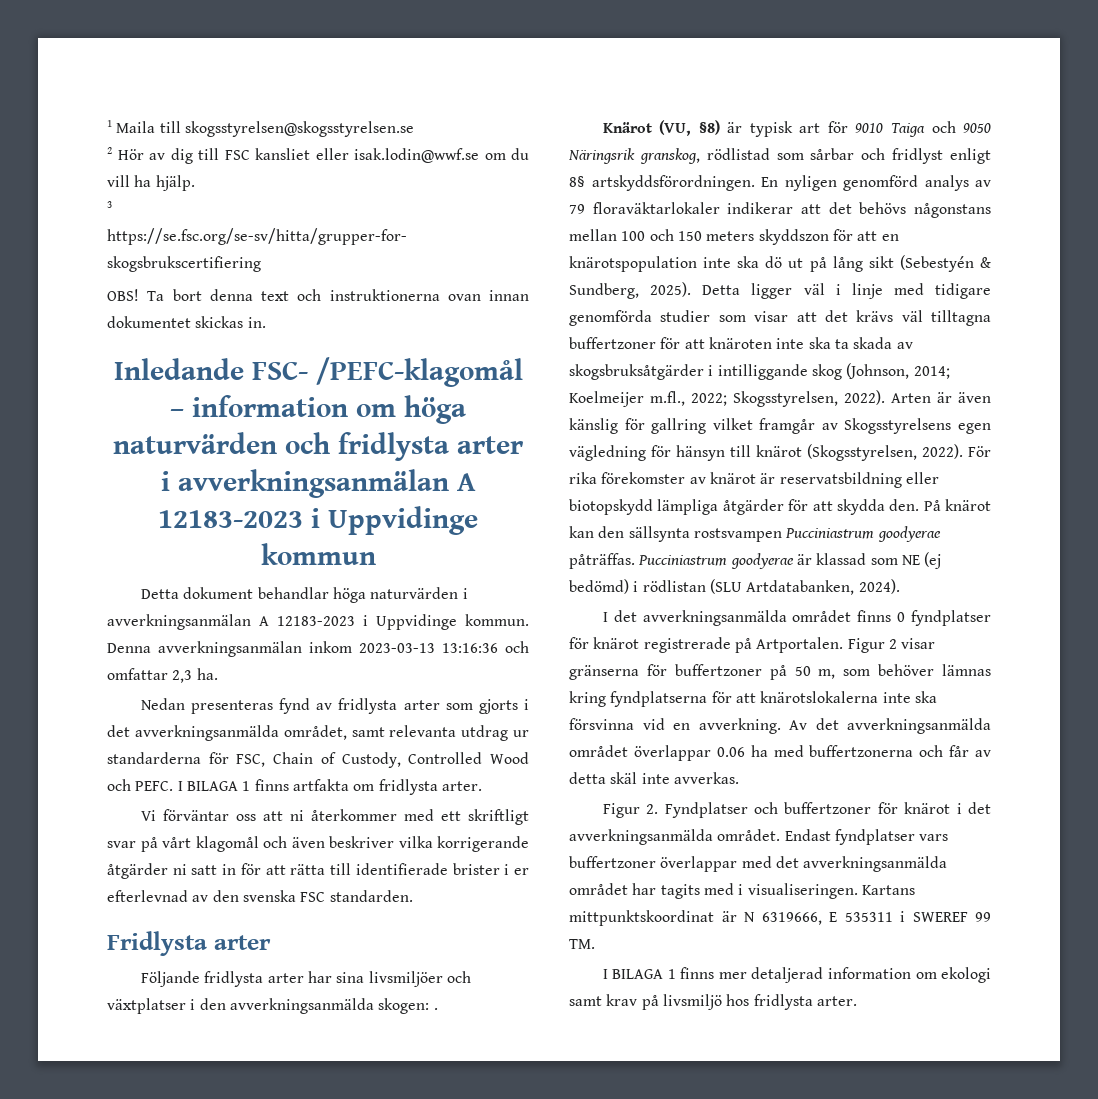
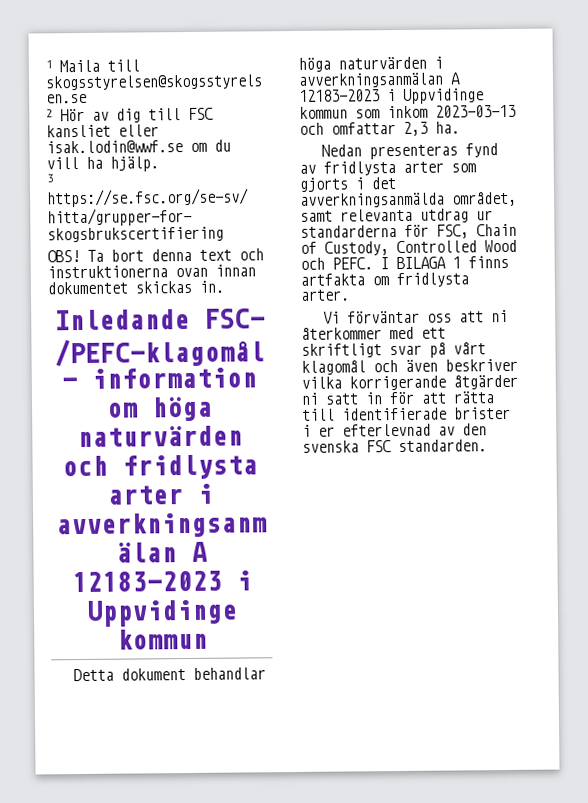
- Detta dokument behandlar höga naturvärden i avverkningsanmälan A 12183-2023 i Uppvidinge kommun. Denna avverkningsanmälan inkom 2023-03-13 13:16:36 och omfattar 2,3 ha.
+ Detta dokument behandlar höga naturvärden i avverkningsanmälan A 12183-2023 i Uppvidinge kommun som inkom 2023-03-13 och omfattar 2,3 ha.
- Fridlysta arter
- Följande fridlysta arter har sina livsmiljöer och växtplatser i den avverkningsanmälda skogen: .
- Knärot (VU, §8) är typisk art för 9010 Taiga och 9050 Näringsrik granskog, rödlistad som sårbar och fridlyst enligt 8§ artskyddsförordningen. En nyligen genomförd analys av 79 floraväktarlokaler indikerar att det behövs någonstans mellan 100 och 150 meters skyddszon för att en knärotspopulation inte ska dö ut på lång sikt (Sebestyén & Sundberg, 2025). Detta ligger väl i linje med tidigare genomförda studier som visar att det krävs väl tilltagna buffertzoner för att knäroten inte ska ta skada av skogsbruksåtgärder i intilliggande skog (Johnson, 2014; Koelmeijer m.fl., 2022; Skogsstyrelsen, 2022). Arten är även känslig för gallring vilket framgår av Skogsstyrelsens egen vägledning för hänsyn till knärot (Skogsstyrelsen, 2022). För rika förekomster av knärot är reservatsbildning eller biotopskydd lämpliga åtgärder för att skydda den. På knärot kan den sällsynta rostsvampen Pucciniastrum goodyerae påträffas. Pucciniastrum goodyerae är klassad som NE (ej bedömd) i rödlistan (SLU Artdatabanken, 2024).
- I det avverkningsanmälda området finns 0 fyndplatser för knärot registrerade på Artportalen. Figur 2 visar gränserna för buffertzoner på 50 m, som behöver lämnas kring fyndplatserna för att knärotslokalerna inte ska försvinna vid en avverkning. Av det avverkningsanmälda området överlappar 0.06 ha med buffertzonerna och får av detta skäl inte avverkas.
- Figur 2. Fyndplatser och buffertzoner för knärot i det avverkningsanmälda området. Endast fyndplatser vars buffertzoner överlappar med det avverkningsanmälda området har tagits med i visualiseringen. Kartans mittpunktskoordinat är N 6319666, E 535311 i SWEREF 99 TM.
- I BILAGA 1 finns mer detaljerad information om ekologi samt krav på livsmiljö hos fridlysta arter.

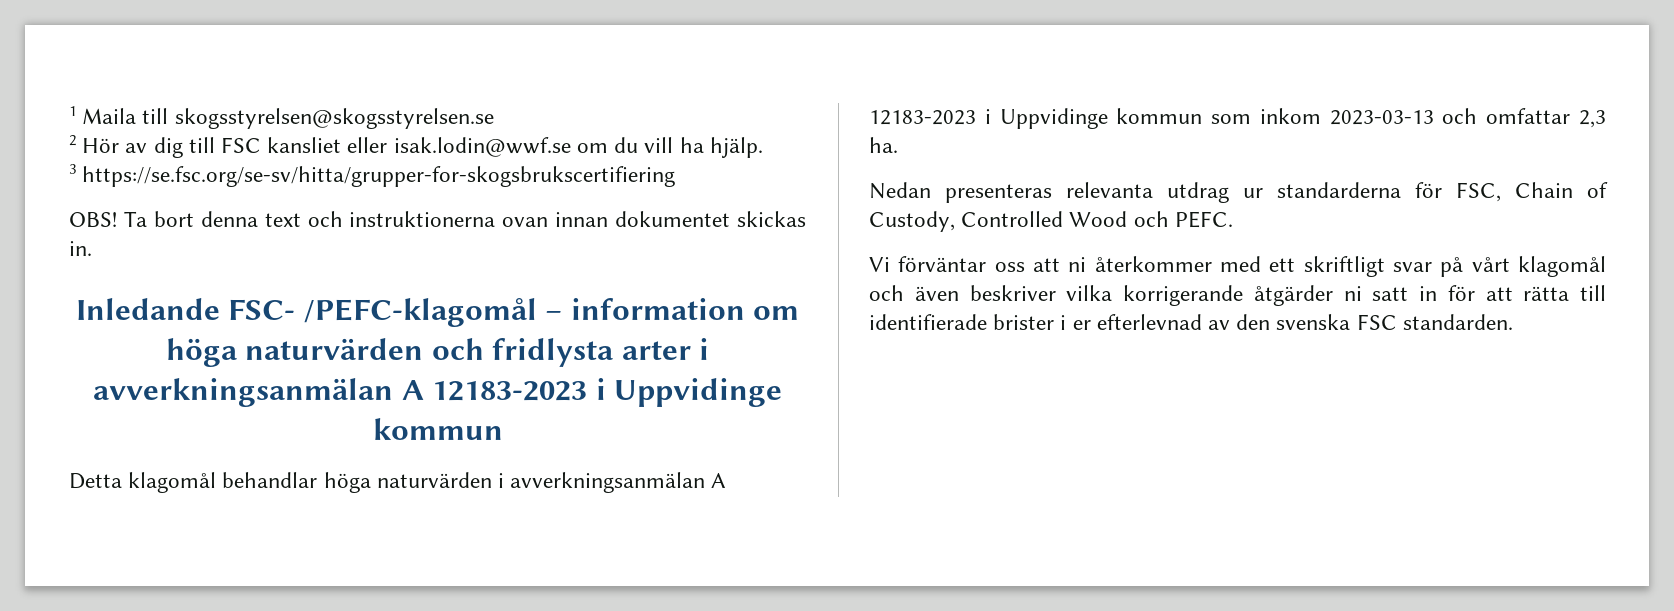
- Detta dokument behandlar höga naturvärden i avverkningsanmälan A 12183-2023 i Uppvidinge kommun som inkom 2023-03-13 och omfattar 2,3 ha.
+ Detta klagomål behandlar höga naturvärden i avverkningsanmälan A 12183-2023 i Uppvidinge kommun som inkom 2023-03-13 och omfattar 2,3 ha.
- Nedan presenteras fynd av fridlysta arter som gjorts i det avverkningsanmälda området, samt relevanta utdrag ur standarderna för FSC, Chain of Custody, Controlled Wood och PEFC. I BILAGA 1 finns artfakta om fridlysta arter.
+ Nedan presenteras relevanta utdrag ur standarderna för FSC, Chain of Custody, Controlled Wood och PEFC.

